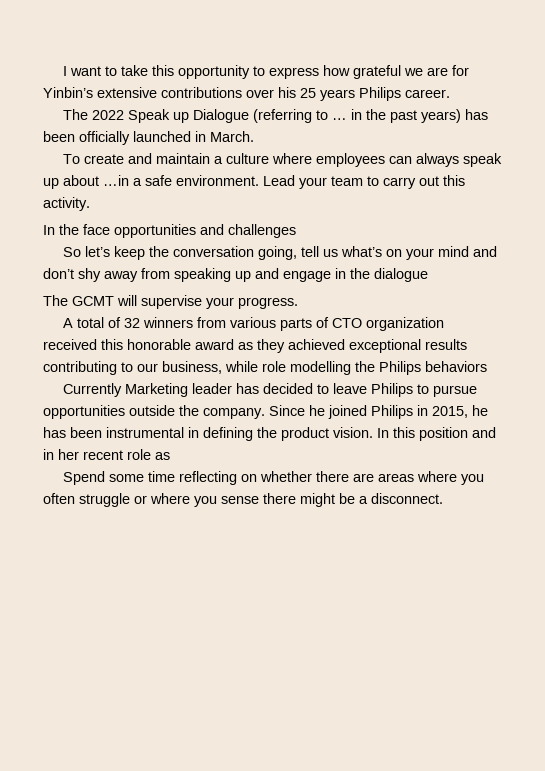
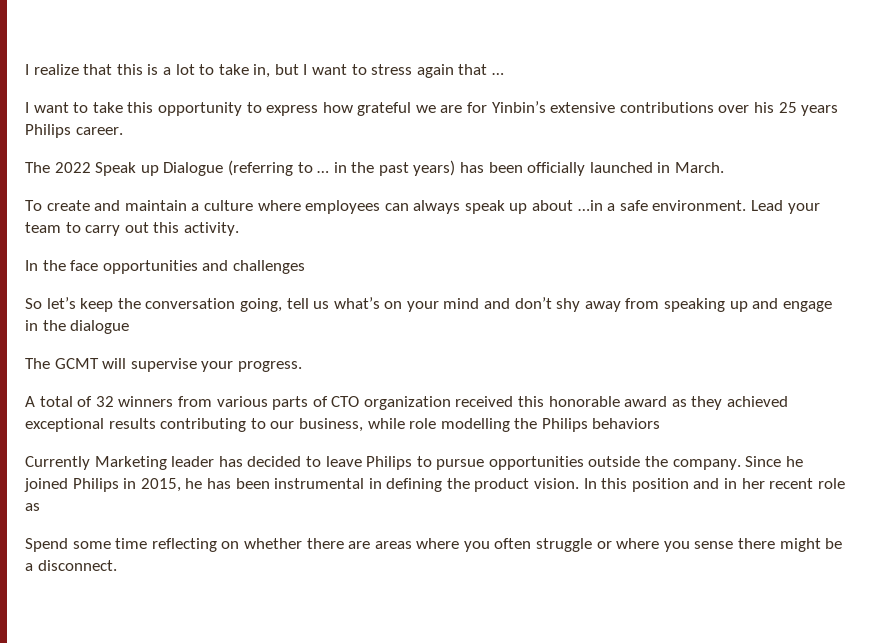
+ I realize that this is a lot to take in, but I want to stress again that …

